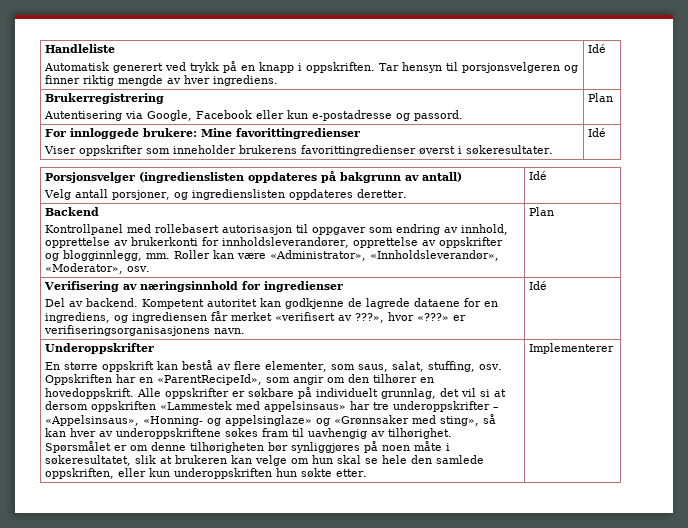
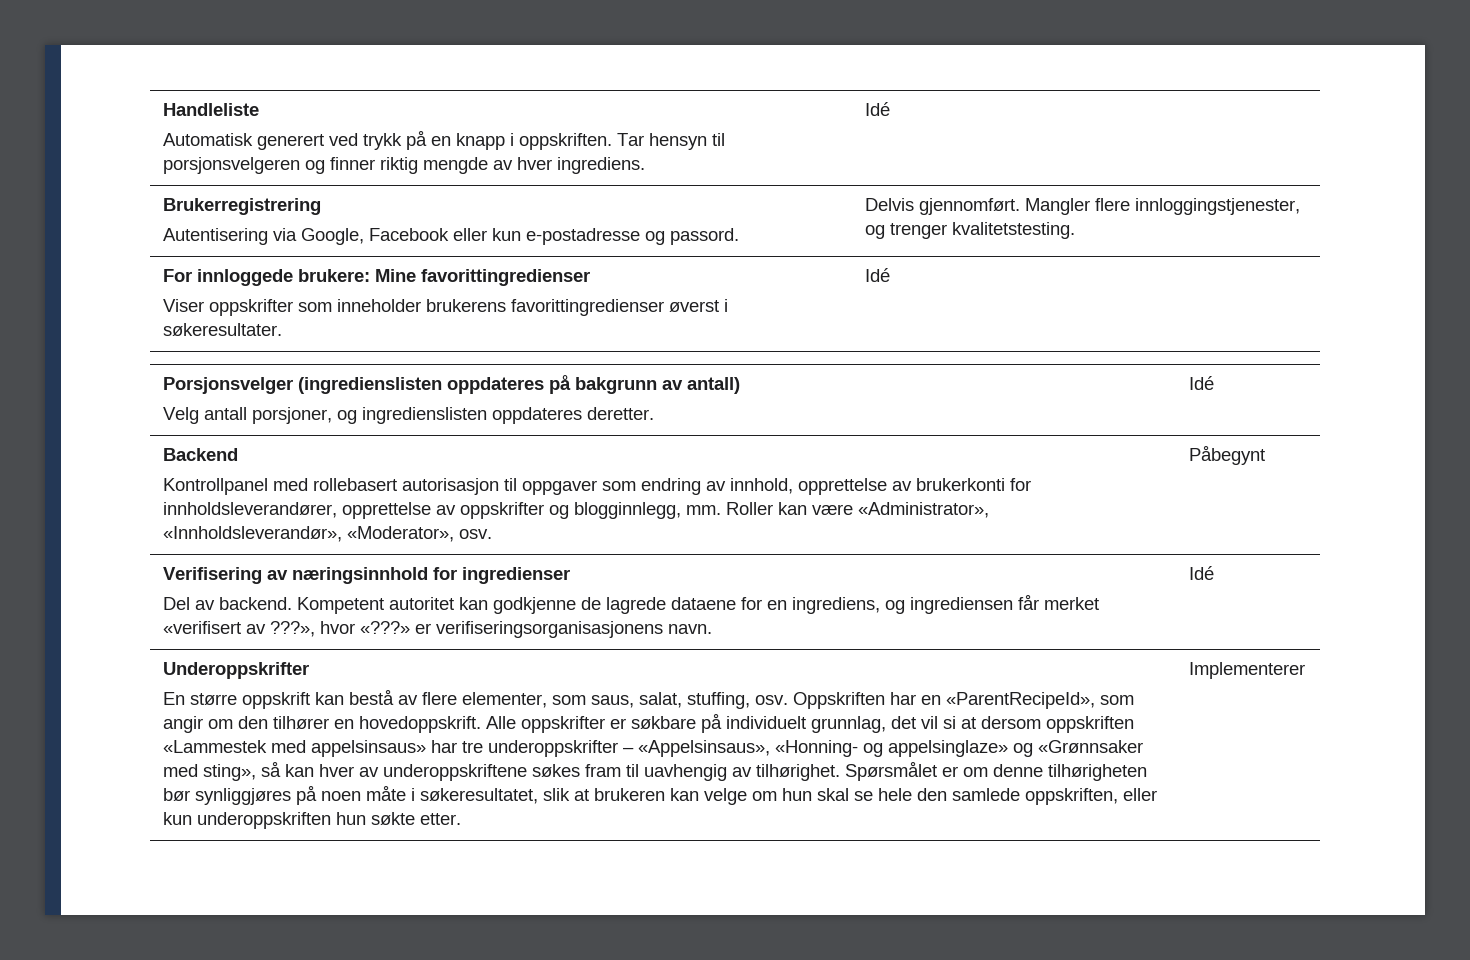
  Brukerregistrering
- Autentisering via Google, Facebook eller kun e-postadresse og passord. | Plan
+ Autentisering via Google, Facebook eller kun e-postadresse og passord. | Delvis gjennomført. Mangler flere innloggingstjenester, og trenger kvalitetstesting.
  Backend
- Kontrollpanel med rollebasert autorisasjon til oppgaver som endring av innhold, opprettelse av brukerkonti for innholdsleverandører, opprettelse av oppskrifter og blogginnlegg, mm. Roller kan være «Administrator», «Innholdsleverandør», «Moderator», osv. | Plan
+ Kontrollpanel med rollebasert autorisasjon til oppgaver som endring av innhold, opprettelse av brukerkonti for innholdsleverandører, opprettelse av oppskrifter og blogginnlegg, mm. Roller kan være «Administrator», «Innholdsleverandør», «Moderator», osv. | Påbegynt

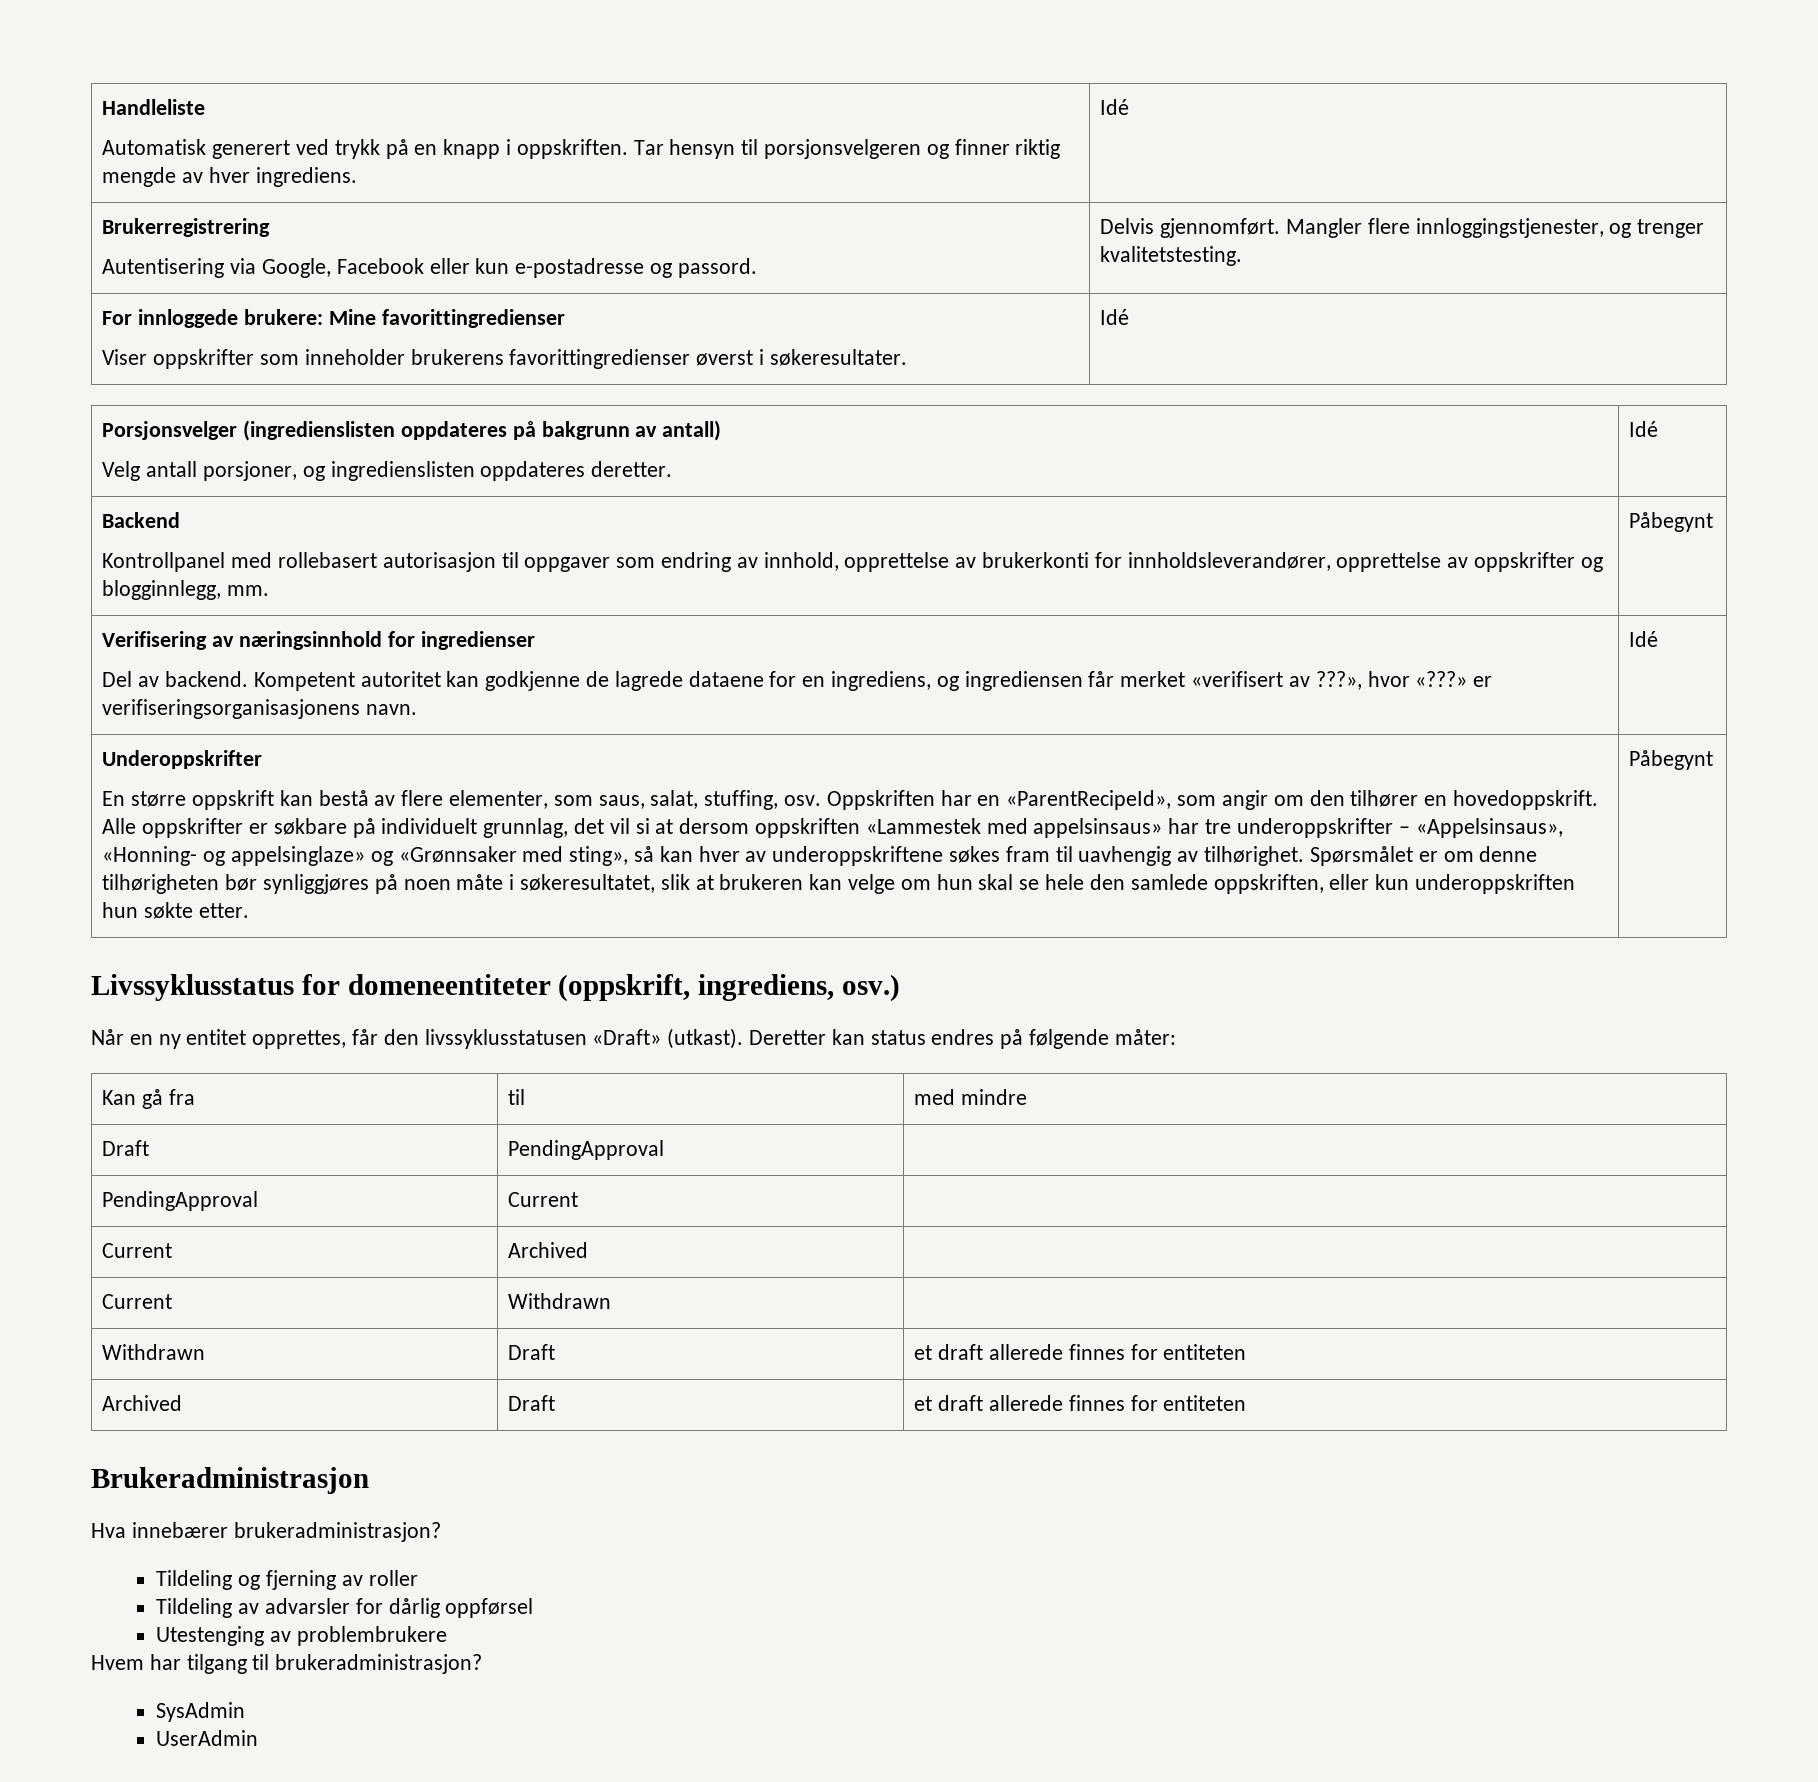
  Backend
- Kontrollpanel med rollebasert autorisasjon til oppgaver som endring av innhold, opprettelse av brukerkonti for innholdsleverandører, opprettelse av oppskrifter og blogginnlegg, mm. Roller kan være «Administrator», «Innholdsleverandør», «Moderator», osv. | Påbegynt
+ Kontrollpanel med rollebasert autorisasjon til oppgaver som endring av innhold, opprettelse av brukerkonti for innholdsleverandører, opprettelse av oppskrifter og blogginnlegg, mm. | Påbegynt
- Spørsmålet er om denne tilhørigheten bør synliggjøres på noen måte i søkeresultatet, slik at brukeren kan velge om hun skal se hele den samlede oppskriften, eller kun underoppskriften hun søkte etter. | Implementerer
+ Spørsmålet er om denne tilhørigheten bør synliggjøres på noen måte i søkeresultatet, slik at brukeren kan velge om hun skal se hele den samlede oppskriften, eller kun underoppskriften hun søkte etter. | Påbegynt
+ Livssyklusstatus for domeneentiteter (oppskrift, ingrediens, osv.)
+ Når en ny entitet opprettes, får den livssyklusstatusen «Draft» (utkast). Deretter kan status endres på følgende måter:
+ Kan gå fra | til | med mindre
+ Draft | PendingApproval |
+ PendingApproval | Current |
+ Current | Archived |
+ Current | Withdrawn |
+ Withdrawn | Draft | et draft allerede finnes for entiteten
+ Archived | Draft | et draft allerede finnes for entiteten
+ Brukeradministrasjon
+ Hva innebærer brukeradministrasjon?
+ Tildeling og fjerning av roller
+ Tildeling av advarsler for dårlig oppførsel
+ Utestenging av problembrukere
+ Hvem har tilgang til brukeradministrasjon?
+ SysAdmin
+ UserAdmin

